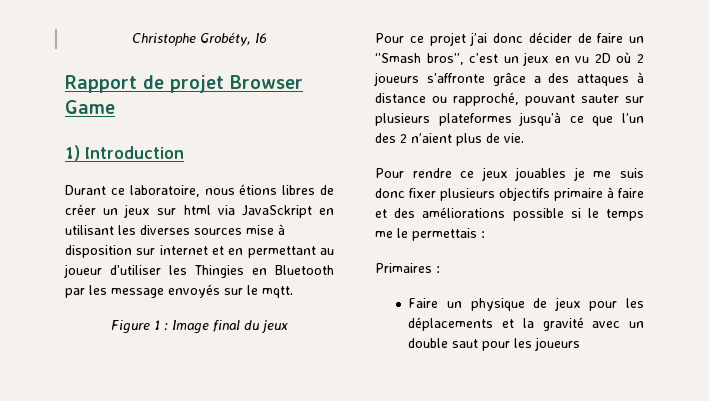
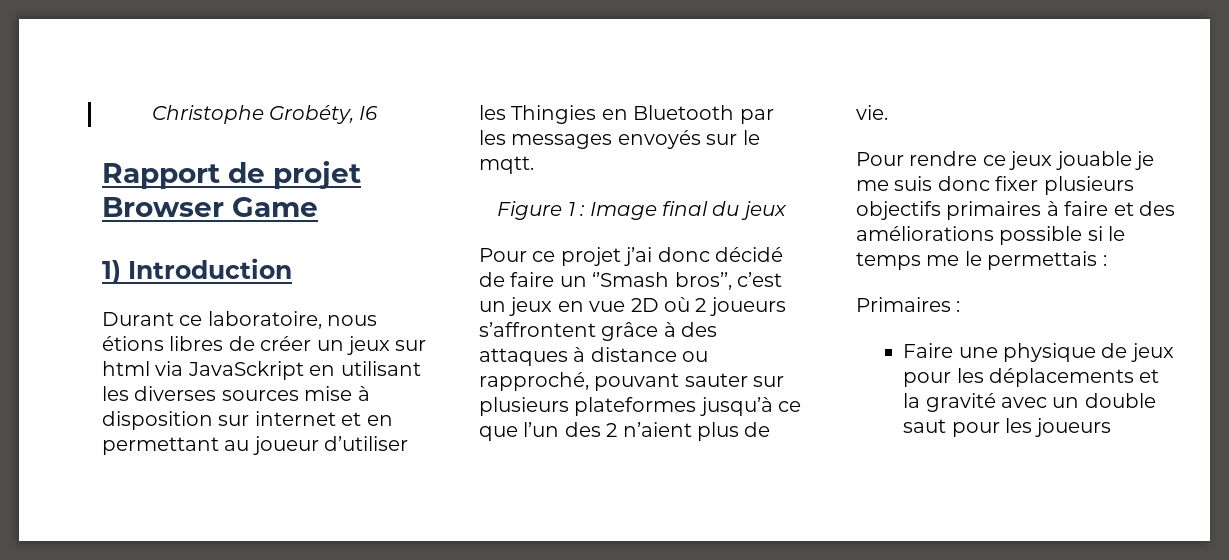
- Durant ce laboratoire, nous étions libres de créer un jeux sur html via JavaSckript en utilisant les diverses sources mise à disposition sur internet et en permettant au joueur d’utiliser les Thingies en Bluetooth par les message envoyés sur le mqtt.
+ Durant ce laboratoire, nous étions libres de créer un jeux sur html via JavaSckript en utilisant les diverses sources mise à disposition sur internet et en permettant au joueur d’utiliser les Thingies en Bluetooth par les messages envoyés sur le mqtt.
- Pour ce projet j’ai donc décider de faire un ‘’Smash bros’’, c’est un jeux en vu 2D où 2 joueurs s’affronte grâce a des attaques à distance ou rapproché, pouvant sauter sur plusieurs plateformes jusqu’à ce que l’un des 2 n’aient plus de vie.
+ Pour ce projet j’ai donc décidé de faire un ‘’Smash bros’’, c’est un jeux en vue 2D où 2 joueurs s’affrontent grâce à des attaques à distance ou rapproché, pouvant sauter sur plusieurs plateformes jusqu’à ce que l’un des 2 n’aient plus de vie.
- Pour rendre ce jeux jouables je me suis donc fixer plusieurs objectifs primaire à faire et des améliorations possible si le temps me le permettais :
+ Pour rendre ce jeux jouable je me suis donc fixer plusieurs objectifs primaires à faire et des améliorations possible si le temps me le permettais :
- Faire un physique de jeux pour les déplacements et la gravité avec un double saut pour les joueurs
+ Faire une physique de jeux pour les déplacements et la gravité avec un double saut pour les joueurs

